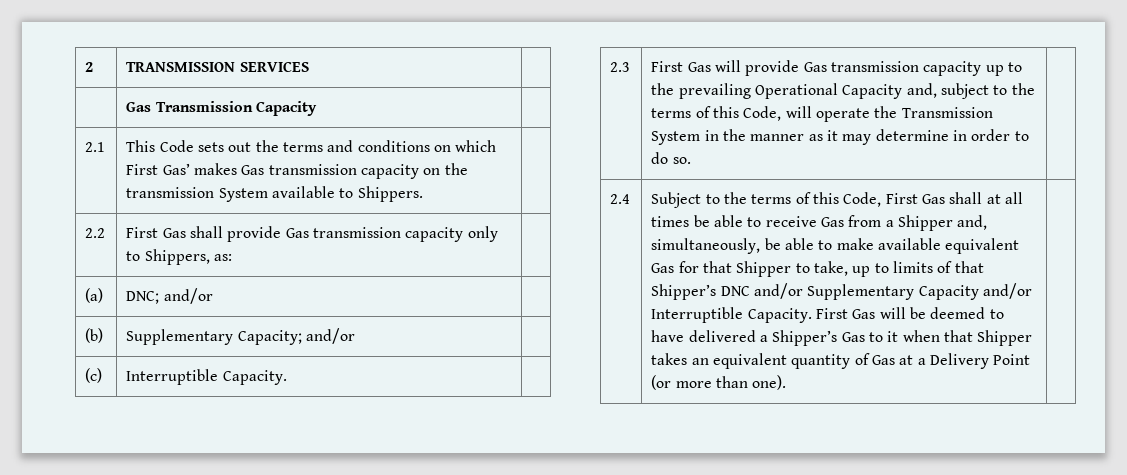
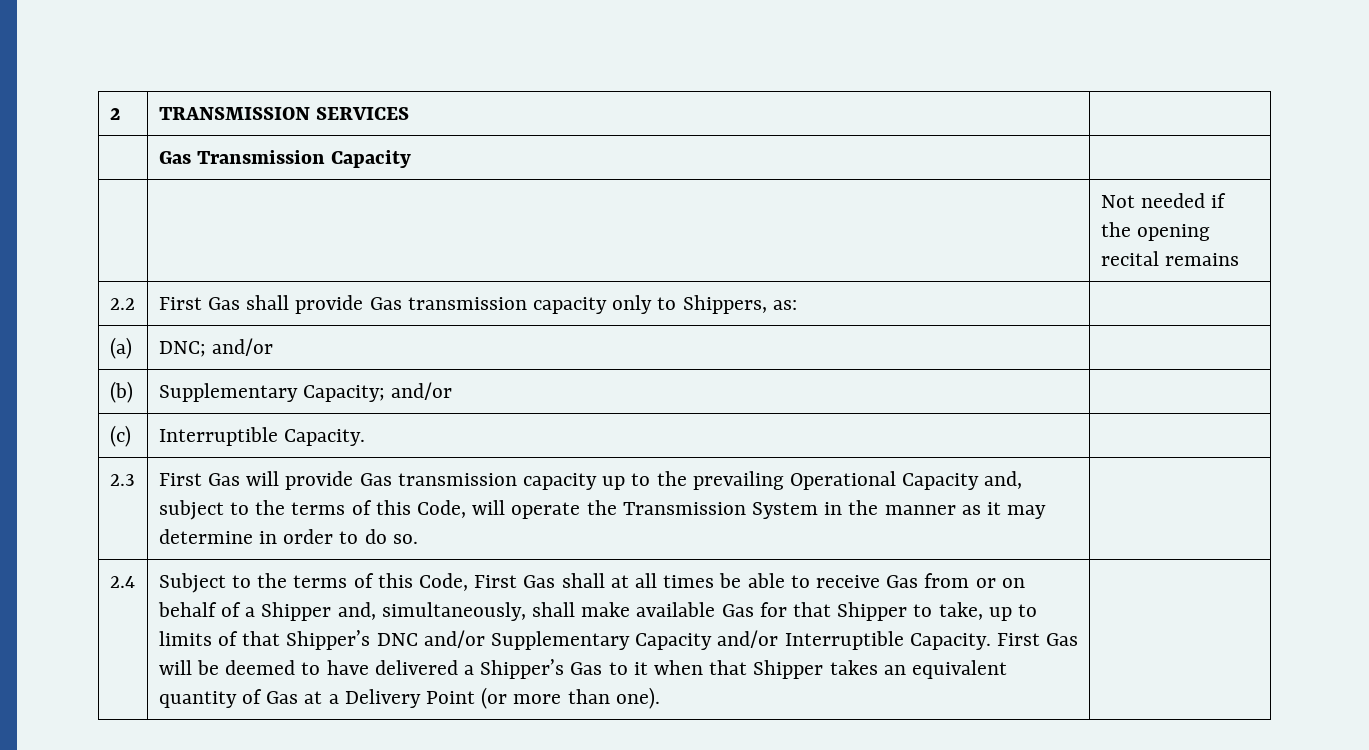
- 2.1 | This Code sets out the terms and conditions on which First Gas’ makes Gas transmission capacity on the transmission System available to Shippers. |
+ | | Not needed if the opening recital remains
- Subject to the terms of this Code, First Gas shall at all times be able to receive Gas from a Shipper and, simultaneously, be able to make available equivalent Gas for that Shipper to take, up to limits of that Shipper’s DNC and/or Supplementary Capacity and/or Interruptible Capacity.
+ Subject to the terms of this Code, First Gas shall at all times be able to receive Gas from or on behalf of a Shipper and, simultaneously, shall make available Gas for that Shipper to take, up to limits of that Shipper’s DNC and/or Supplementary Capacity and/or Interruptible Capacity.

